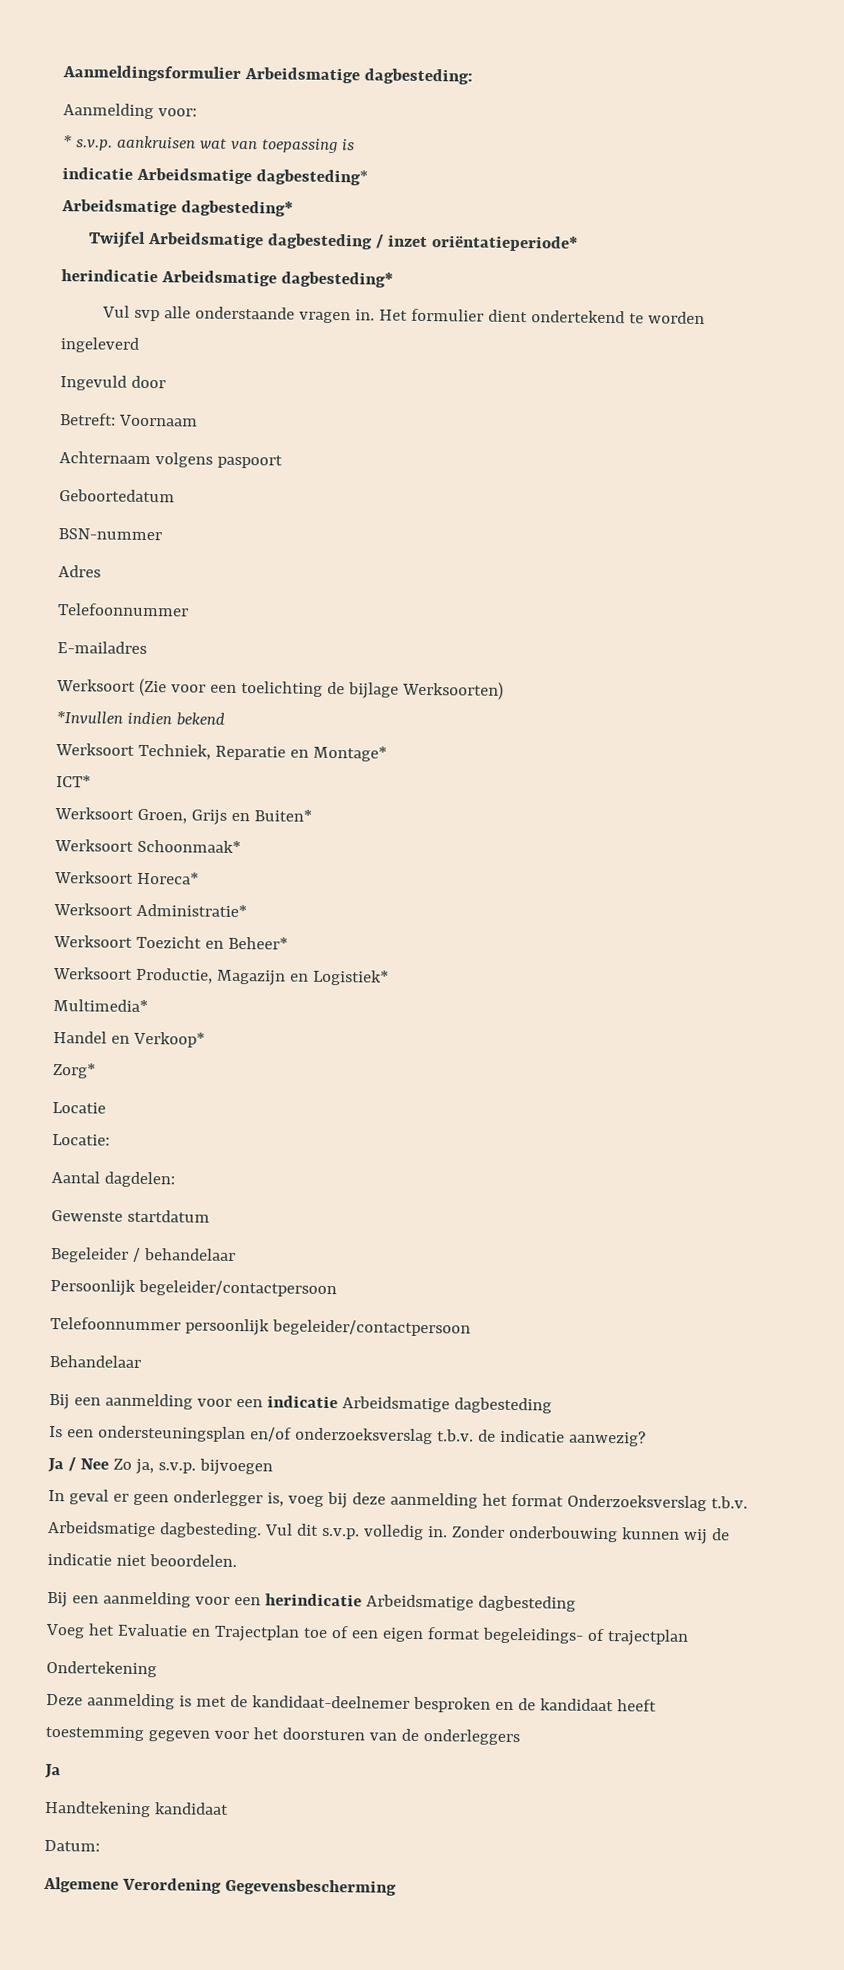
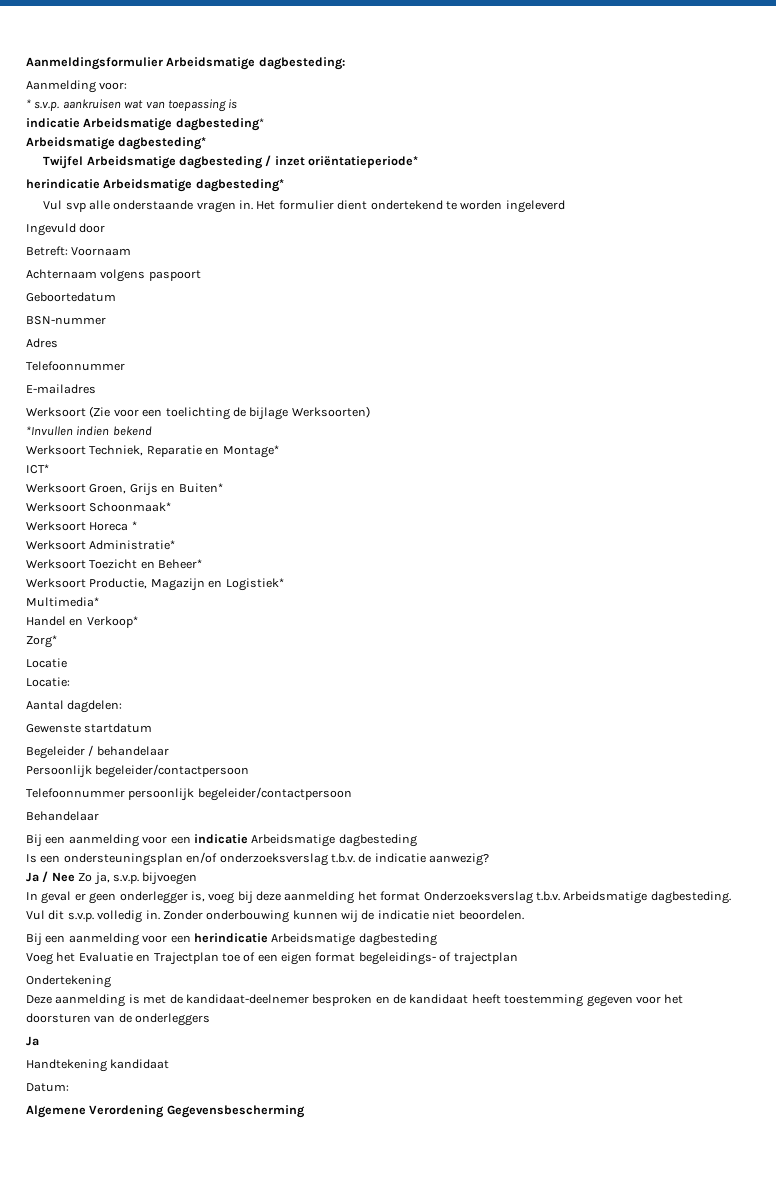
- Werksoort Horeca*
+ Werksoort Horeca *

